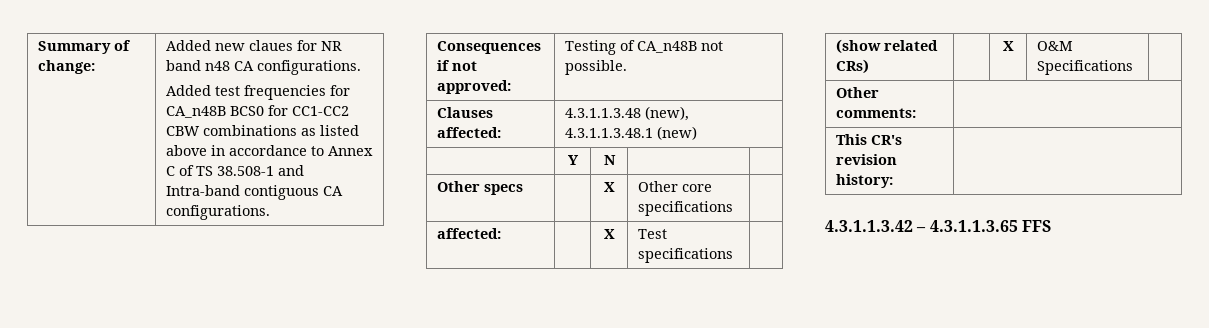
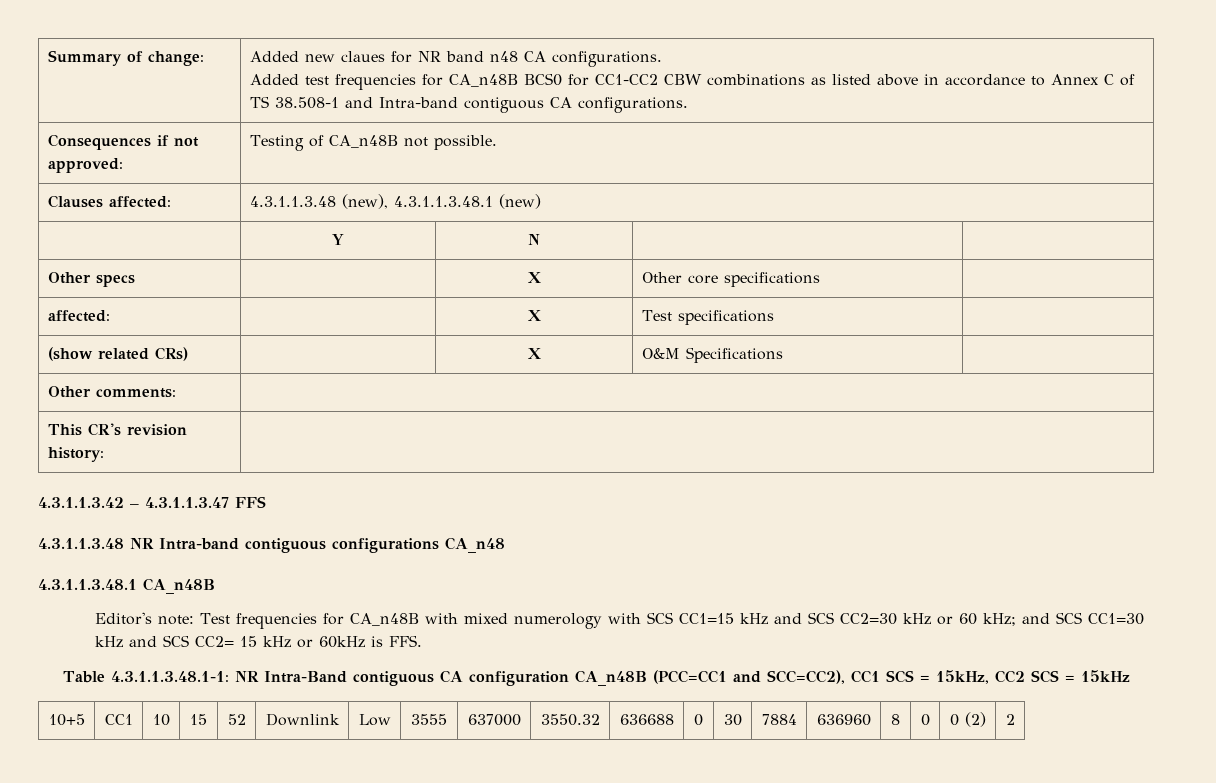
- 4.3.1.1.3.42 – 4.3.1.1.3.65 FFS
+ 4.3.1.1.3.42 – 4.3.1.1.3.47 FFS
+ 4.3.1.1.3.48 NR Intra-band contiguous configurations CA_n48
+ 4.3.1.1.3.48.1 CA_n48B
+ Editor's note: Test frequencies for CA_n48B with mixed numerology with SCS CC1=15 kHz and SCS CC2=30 kHz or 60 kHz; and SCS CC1=30 kHz and SCS CC2= 15 kHz or 60kHz is FFS.
+ Table 4.3.1.1.3.48.1-1: NR Intra-Band contiguous CA configuration CA_n48B (PCC=CC1 and SCC=CC2), CC1 SCS = 15kHz, CC2 SCS = 15kHz
+ 10+5 | CC1 | 10 | 15 | 52 | Downlink | Low | 3555 | 637000 | 3550.32 | 636688 | 0 | 30 | 7884 | 636960 | 8 | 0 | 0 (2) | 2

